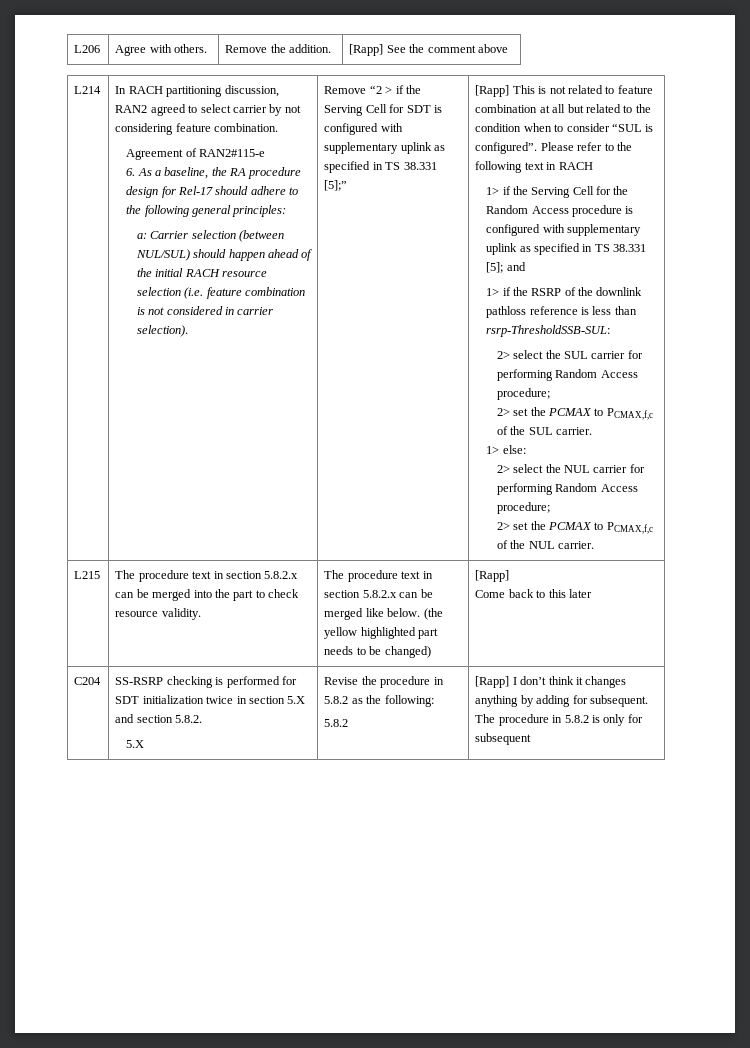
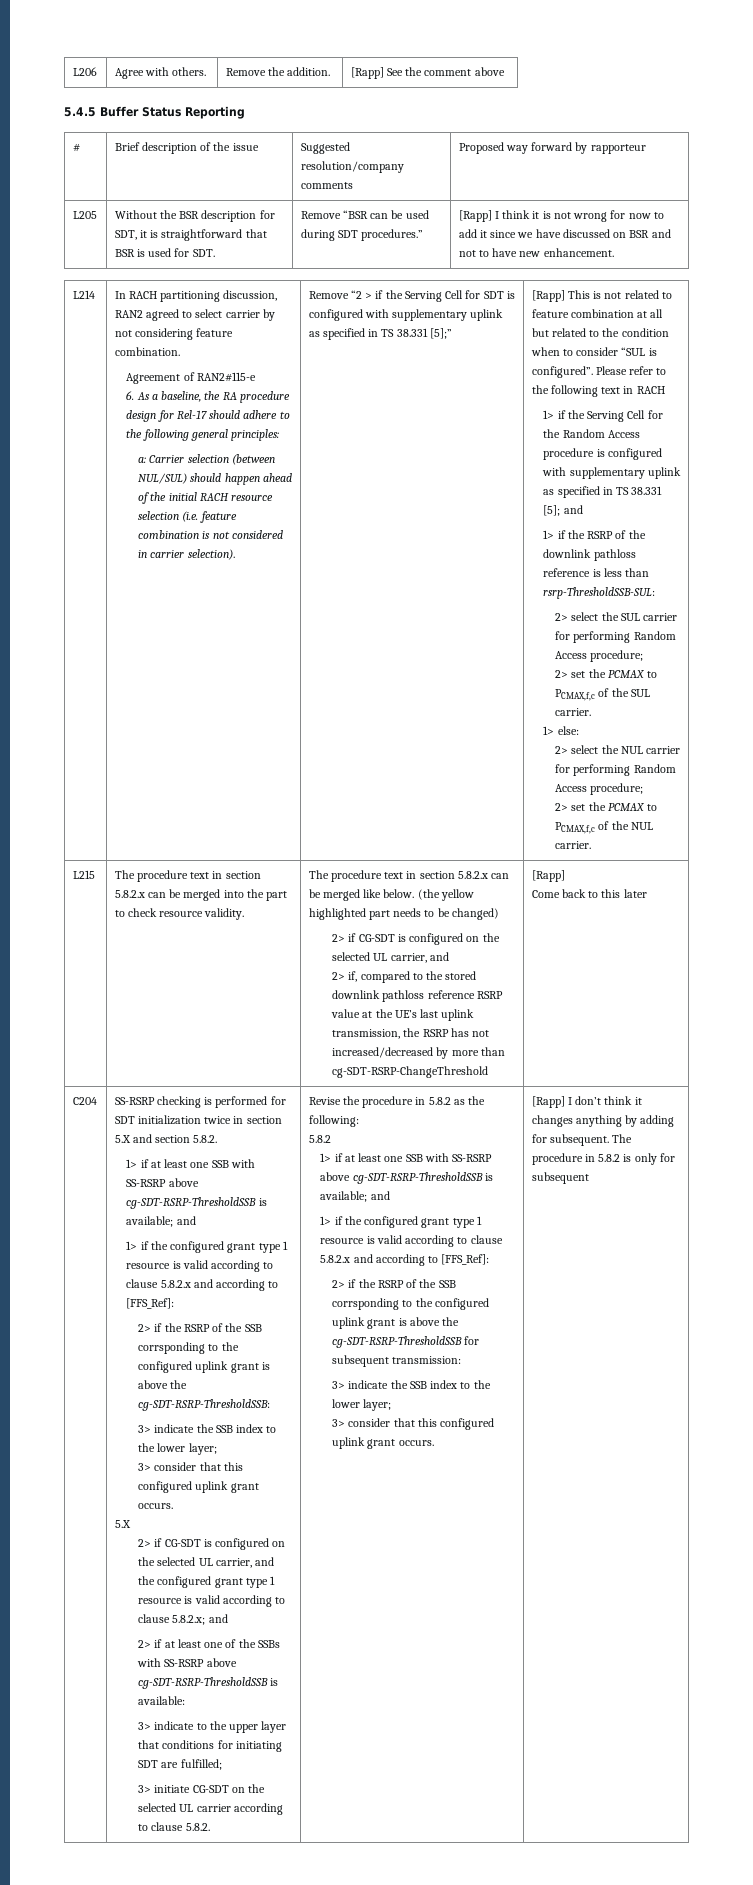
+ 5.4.5 Buffer Status Reporting
+ # | Brief description of the issue | Suggested resolution/company comments | Proposed way forward by rapporteur
+ L205 | Without the BSR description for SDT, it is straightforward that BSR is used for SDT. | Remove “BSR can be used during SDT procedures.” | [Rapp] I think it is not wrong for now to add it since we have discussed on BSR and not to have new enhancement.
  (the yellow highlighted part needs to be changed)
+ 2> if CG-SDT is configured on the selected UL carrier, and
+ 2> if, compared to the stored downlink pathloss reference RSRP value at the UE’s last uplink transmission, the RSRP has not increased/decreased by more than cg-SDT-RSRP-ChangeThreshold
  SS-RSRP checking is performed for SDT initialization twice in section 5.X and section 5.8.2.
+ 1> if at least one SSB with SS-RSRP above cg-SDT-RSRP-ThresholdSSB is available; and
+ 1> if the configured grant type 1 resource is valid according to clause 5.8.2.x and according to [FFS_Ref]:
+ 2> if the RSRP of the SSB corrsponding to the configured uplink grant is above the cg-SDT-RSRP-ThresholdSSB:
+ 3> indicate the SSB index to the lower layer;
+ 3> consider that this configured uplink grant occurs.
  5.X
+ 2> if CG-SDT is configured on the selected UL carrier, and the configured grant type 1 resource is valid according to clause 5.8.2.x; and
+ 2> if at least one of the SSBs with SS-RSRP above cg-SDT-RSRP-ThresholdSSB is available:
+ 3> indicate to the upper layer that conditions for initiating SDT are fulfilled;
+ 3> initiate CG-SDT on the selected UL carrier according to clause 5.8.2.
  Revise the procedure in 5.8.2 as the following:
  5.8.2
+ 1> if at least one SSB with SS-RSRP above cg-SDT-RSRP-ThresholdSSB is available; and
+ 1> if the configured grant type 1 resource is valid according to clause 5.8.2.x and according to [FFS_Ref]:
+ 2> if the RSRP of the SSB corrsponding to the configured uplink grant is above the cg-SDT-RSRP-ThresholdSSB for subsequent transmission:
+ 3> indicate the SSB index to the lower layer;
+ 3> consider that this configured uplink grant occurs.

